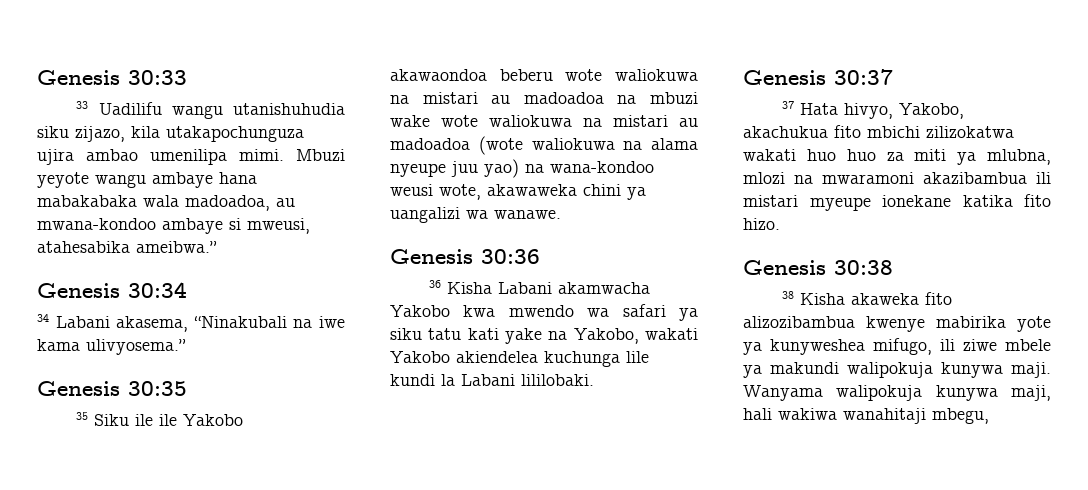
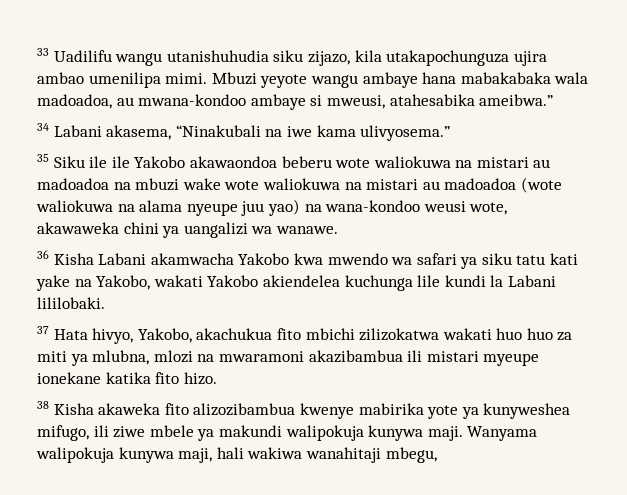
- Genesis 30:33
- Genesis 30:34
- Genesis 30:35
- Genesis 30:36
- Genesis 30:37
- Genesis 30:38

